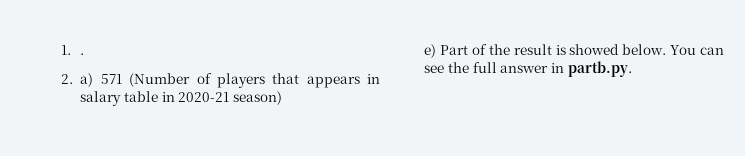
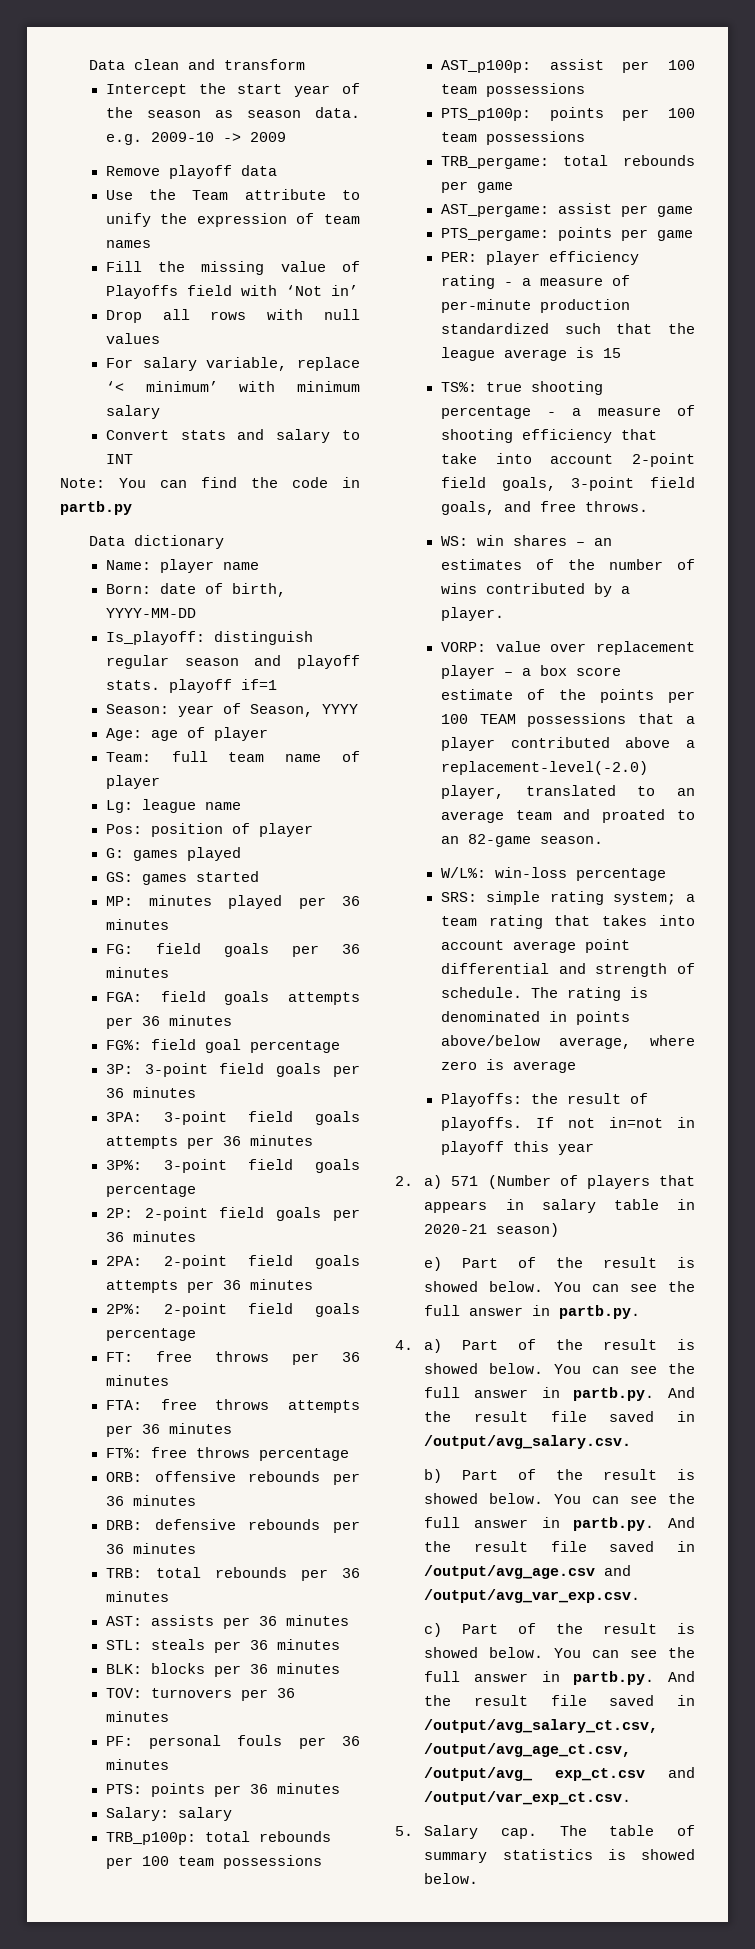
- 1. .
+ Data clean and transform
+ Intercept the start year of the season as season data. e.g. 2009-10 -> 2009
+ Remove playoff data
+ Use the Team attribute to unify the expression of team names
+ Fill the missing value of Playoffs field with ‘Not in’
+ Drop all rows with null values
+ For salary variable, replace ‘< minimum’ with minimum salary
+ Convert stats and salary to INT
+ Note: You can find the code in partb.py
+ Data dictionary
+ Name: player name
+ Born: date of birth, YYYY-MM-DD
+ Is_playoff: distinguish regular season and playoff stats. playoff if=1
+ Season: year of Season, YYYY
+ Age: age of player
+ Team: full team name of player
+ Lg: league name
+ Pos: position of player
+ G: games played
+ GS: games started
+ MP: minutes played per 36 minutes
+ FG: field goals per 36 minutes
+ FGA: field goals attempts per 36 minutes
+ FG%: field goal percentage
+ 3P: 3-point field goals per 36 minutes
+ 3PA: 3-point field goals attempts per 36 minutes
+ 3P%: 3-point field goals percentage
+ 2P: 2-point field goals per 36 minutes
+ 2PA: 2-point field goals attempts per 36 minutes
+ 2P%: 2-point field goals percentage
+ FT: free throws per 36 minutes
+ FTA: free throws attempts per 36 minutes
+ FT%: free throws percentage
+ ORB: offensive rebounds per 36 minutes
+ DRB: defensive rebounds per 36 minutes
+ TRB: total rebounds per 36 minutes
+ AST: assists per 36 minutes
+ STL: steals per 36 minutes
+ BLK: blocks per 36 minutes
+ TOV: turnovers per 36 minutes
+ PF: personal fouls per 36 minutes
+ PTS: points per 36 minutes
+ Salary: salary
+ TRB_p100p: total rebounds per 100 team possessions
+ AST_p100p: assist per 100 team possessions
+ PTS_p100p: points per 100 team possessions
+ TRB_pergame: total rebounds per game
+ AST_pergame: assist per game
+ PTS_pergame: points per game
+ PER: player efficiency rating - a measure of per-minute production standardized such that the league average is 15
+ TS%: true shooting percentage - a measure of shooting efficiency that take into account 2-point field goals, 3-point field goals, and free throws.
+ WS: win shares – an estimates of the number of wins contributed by a player.
+ VORP: value over replacement player – a box score estimate of the points per 100 TEAM possessions that a player contributed above a replacement-level(-2.0) player, translated to an average team and proated to an 82-game season.
+ W/L%: win-loss percentage
+ SRS: simple rating system; a team rating that takes into account average point differential and strength of schedule. The rating is denominated in points above/below average, where zero is average
+ Playoffs: the result of playoffs. If not in=not in playoff this year
+ 4. a) Part of the result is showed below. You can see the full answer in partb.py. And the result file saved in /output/avg_salary.csv.
+ b) Part of the result is showed below. You can see the full answer in partb.py. And the result file saved in /output/avg_age.csv and /output/avg_var_exp.csv.
+ c) Part of the result is showed below. You can see the full answer in partb.py. And the result file saved in /output/avg_salary_ct.csv, /output/avg_age_ct.csv, /output/avg_ exp_ct.csv and /output/var_exp_ct.csv.
+ 5. Salary cap. The table of summary statistics is showed below.

